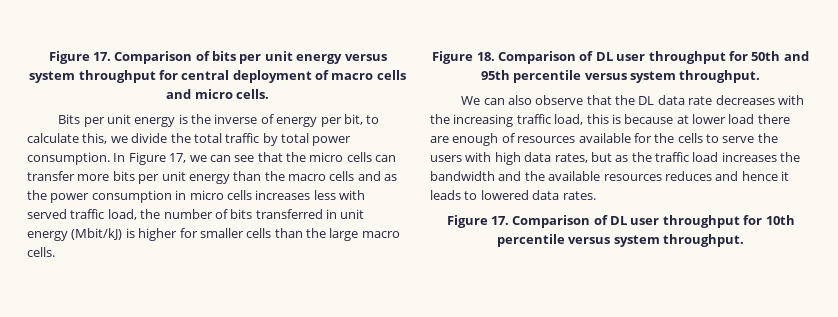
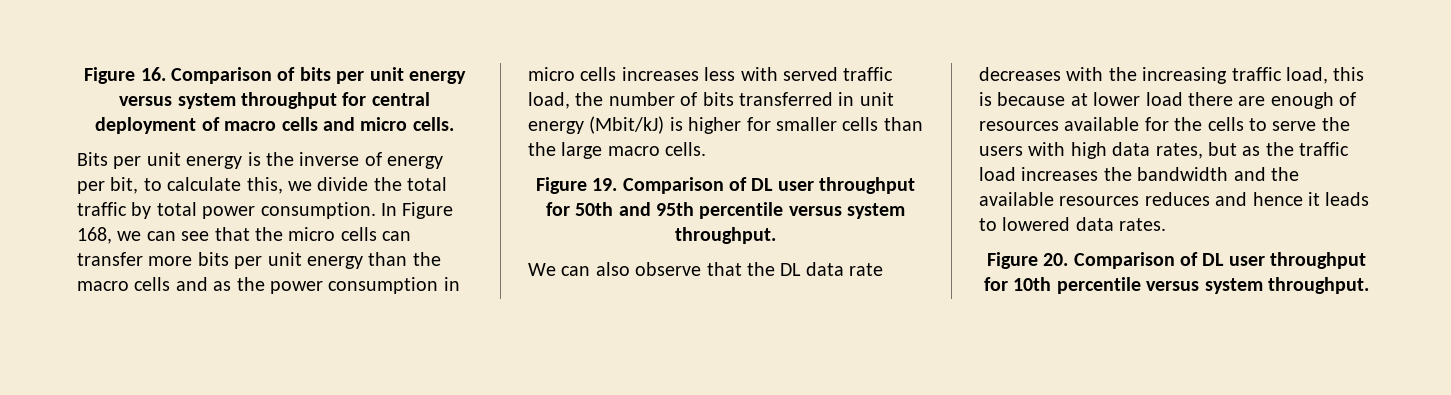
- Figure 17. Comparison of bits per unit energy versus system throughput for central deployment of macro cells and micro cells.
+ Figure 16. Comparison of bits per unit energy versus system throughput for central deployment of macro cells and micro cells.
- In Figure 17, we can see that the micro cells can transfer more bits per unit energy than the macro cells and as the power consumption in micro cells increases less with served traffic load, the number of bits transferred in unit energy (Mbit/kJ) is higher for smaller cells than the large macro cells.
+ In Figure 168, we can see that the micro cells can transfer more bits per unit energy than the macro cells and as the power consumption in micro cells increases less with served traffic load, the number of bits transferred in unit energy (Mbit/kJ) is higher for smaller cells than the large macro cells.
- Figure 18. Comparison of DL user throughput for 50th and 95th percentile versus system throughput.
+ Figure 19. Comparison of DL user throughput for 50th and 95th percentile versus system throughput.
- Figure 17. Comparison of DL user throughput for 10th percentile versus system throughput.
+ Figure 20. Comparison of DL user throughput for 10th percentile versus system throughput.

